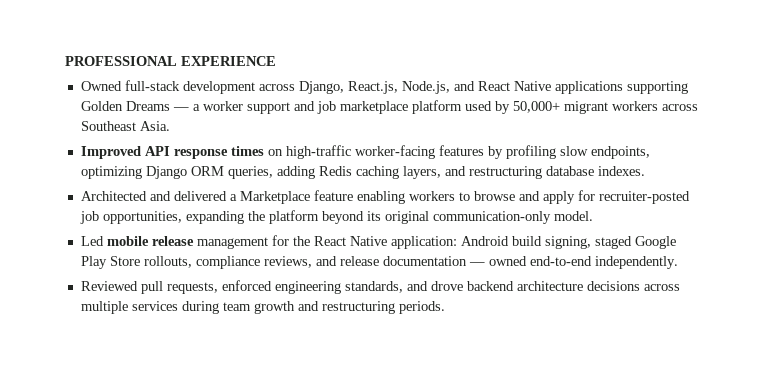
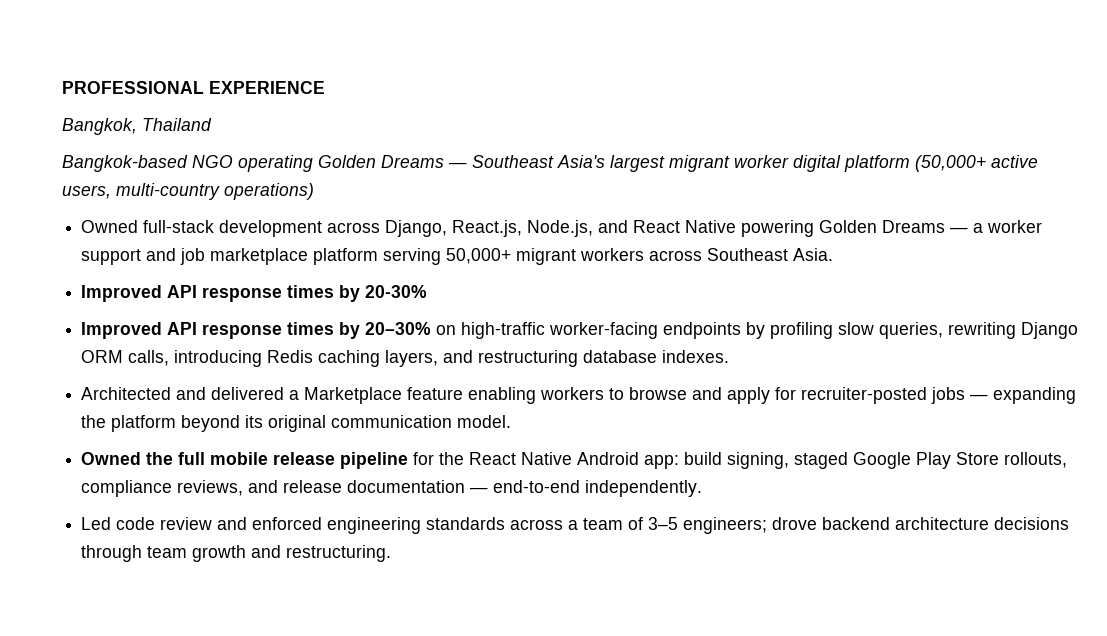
+ Bangkok, Thailand
+ Bangkok-based NGO operating Golden Dreams — Southeast Asia's largest migrant worker digital platform (50,000+ active users, multi-country operations)
- Owned full-stack development across Django, React.js, Node.js, and React Native applications supporting Golden Dreams — a worker support and job marketplace platform used by 50,000+ migrant workers across Southeast Asia.
- Improved API response times on high-traffic worker-facing features by profiling slow endpoints, optimizing Django ORM queries, adding Redis caching layers, and restructuring database indexes.
+ Owned full-stack development across Django, React.js, Node.js, and React Native powering Golden Dreams — a worker support and job marketplace platform serving 50,000+ migrant workers across Southeast Asia.
+ Improved API response times by 20-30%
+ Improved API response times by 20–30% on high-traffic worker-facing endpoints by profiling slow queries, rewriting Django ORM calls, introducing Redis caching layers, and restructuring database indexes.
- Architected and delivered a Marketplace feature enabling workers to browse and apply for recruiter-posted job opportunities, expanding the platform beyond its original communication-only model.
+ Architected and delivered a Marketplace feature enabling workers to browse and apply for recruiter-posted jobs — expanding the platform beyond its original communication model.
- Led mobile release management for the React Native application: Android build signing, staged Google Play Store rollouts, compliance reviews, and release documentation — owned end-to-end independently.
+ Owned the full mobile release pipeline for the React Native Android app: build signing, staged Google Play Store rollouts, compliance reviews, and release documentation — end-to-end independently.
- Reviewed pull requests, enforced engineering standards, and drove backend architecture decisions across multiple services during team growth and restructuring periods.
+ Led code review and enforced engineering standards across a team of 3–5 engineers; drove backend architecture decisions through team growth and restructuring.

